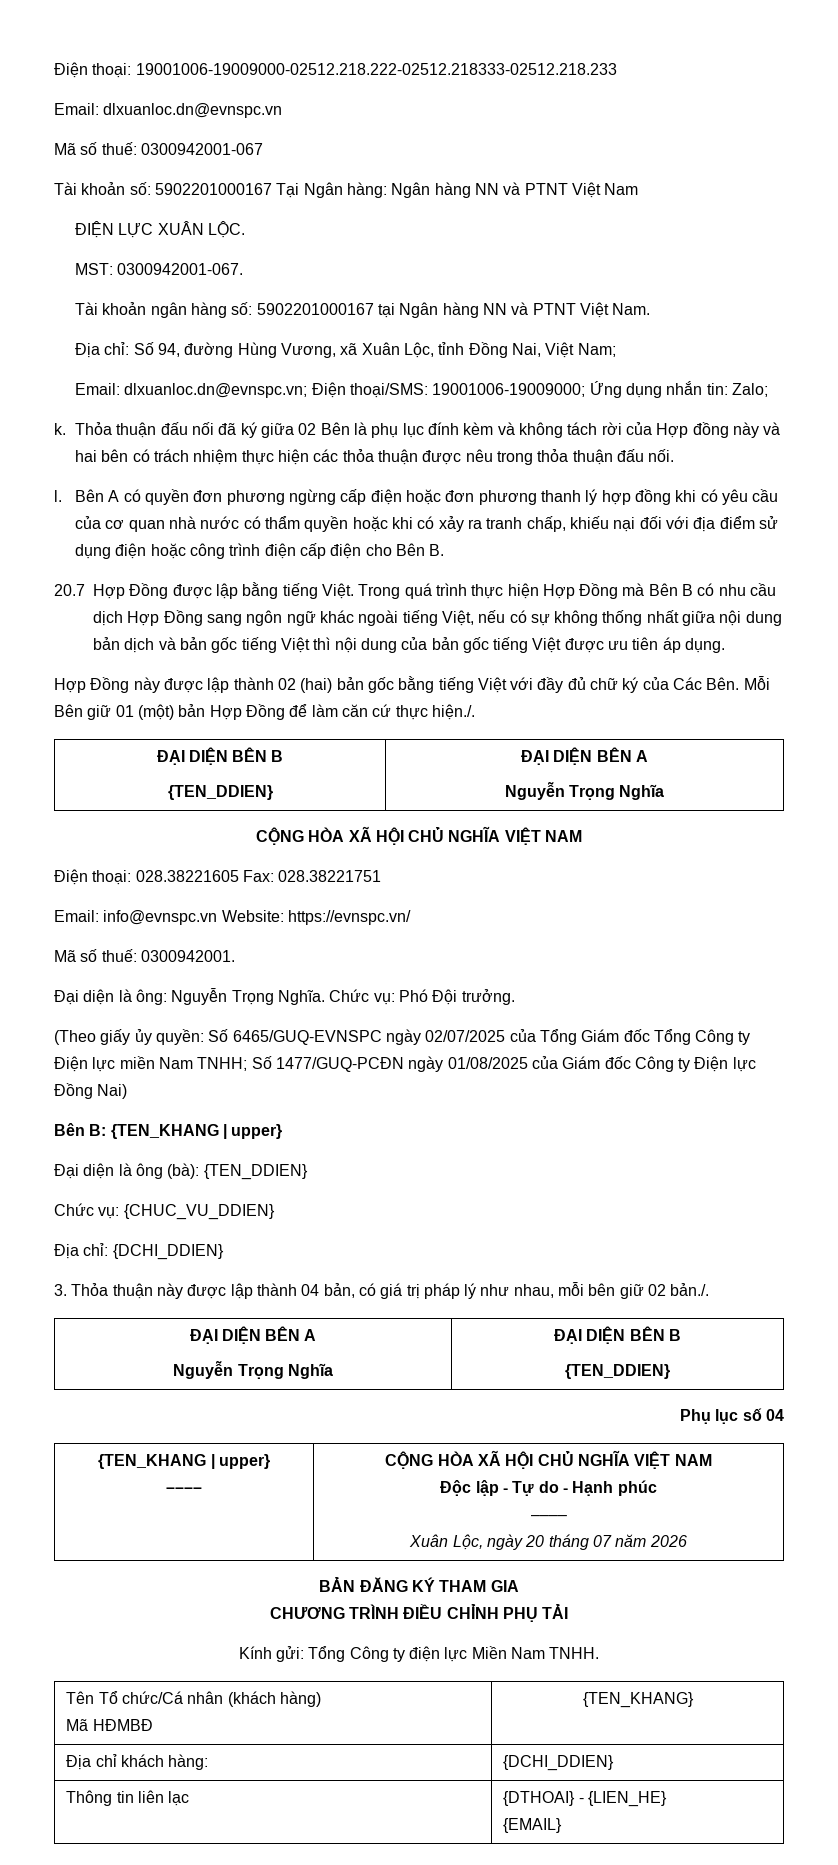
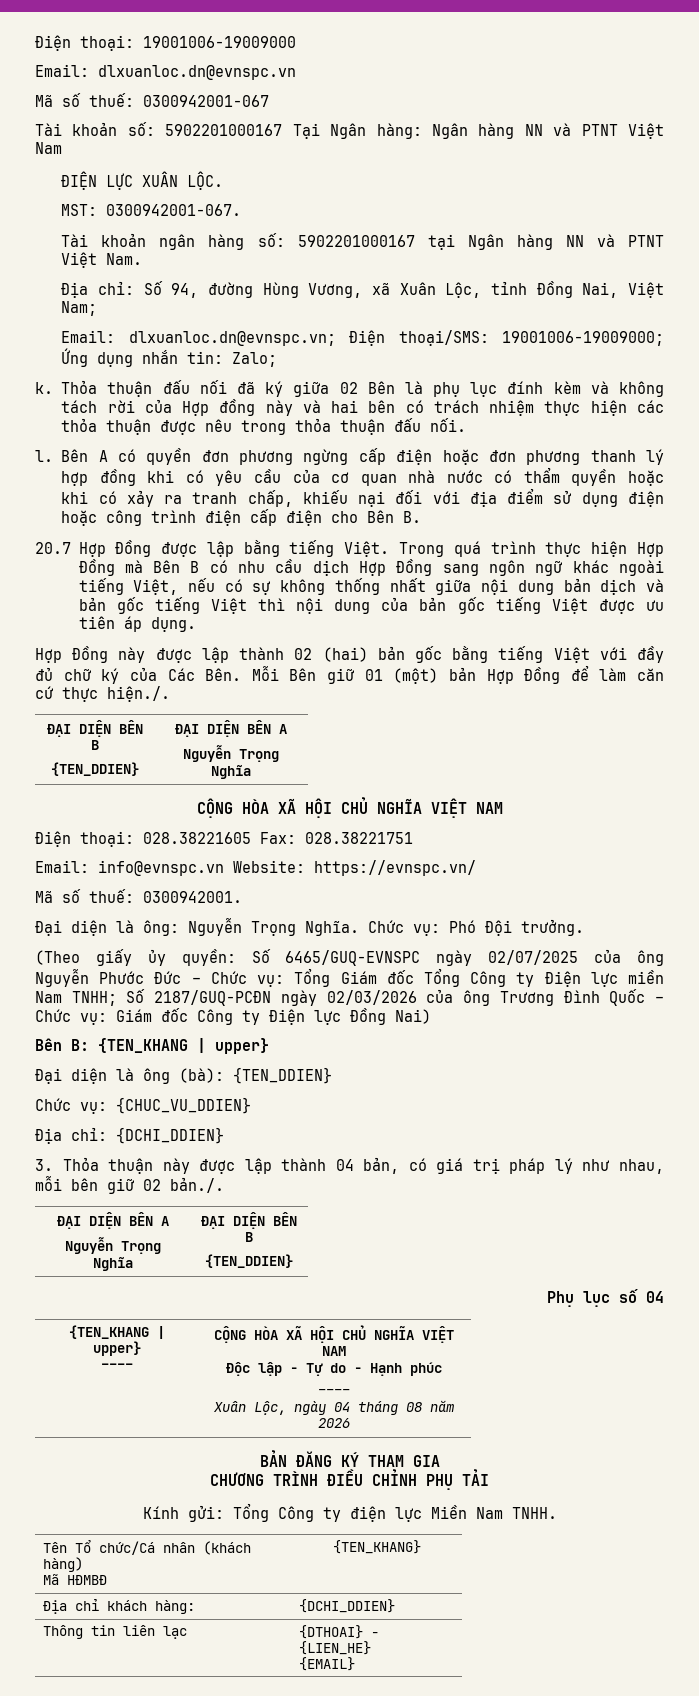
- Điện thoại: 19001006-19009000-02512.218.222-02512.218333-02512.218.233
+ Điện thoại: 19001006-19009000
- (Theo giấy ủy quyền: Số 6465/GUQ-EVNSPC ngày 02/07/2025 của Tổng Giám đốc Tổng Công ty Điện lực miền Nam TNHH; Số 1477/GUQ-PCĐN ngày 01/08/2025 của Giám đốc Công ty Điện lực Đồng Nai)
+ (Theo giấy ủy quyền: Số 6465/GUQ-EVNSPC ngày 02/07/2025 của ông Nguyễn Phước Đức – Chức vụ: Tổng Giám đốc Tổng Công ty Điện lực miền Nam TNHH; Số 2187/GUQ-PCĐN ngày 02/03/2026 của ông Trương Đình Quốc – Chức vụ: Giám đốc Công ty Điện lực Đồng Nai)
  Phụ lục số 04
  {TEN_KHANG | upper}
  –––– | CỘNG HÒA XÃ HỘI CHỦ NGHĨA VIỆT NAM
  Độc lập - Tự do - Hạnh phúc
  ––––
- Xuân Lộc, ngày 20 tháng 07 năm 2026
+ Xuân Lộc, ngày 04 tháng 08 năm 2026

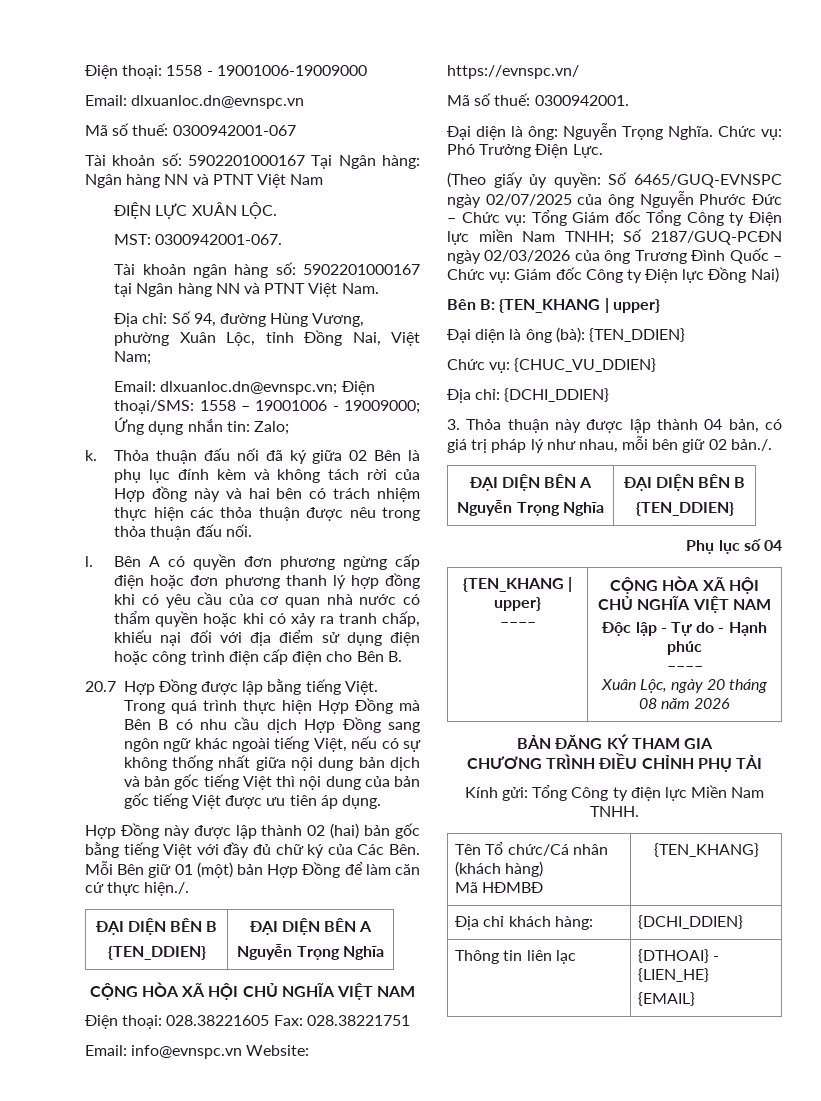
- Điện thoại: 19001006-19009000
+ Điện thoại: 1558 - 19001006-19009000
- Địa chỉ: Số 94, đường Hùng Vương, xã Xuân Lộc, tỉnh Đồng Nai, Việt Nam;
+ Địa chỉ: Số 94, đường Hùng Vương, phường Xuân Lộc, tỉnh Đồng Nai, Việt Nam;
- Email: dlxuanloc.dn@evnspc.vn; Điện thoại/SMS: 19001006-19009000; Ứng dụng nhắn tin: Zalo;
+ Email: dlxuanloc.dn@evnspc.vn; Điện thoại/SMS: 1558 – 19001006 - 19009000; Ứng dụng nhắn tin: Zalo;
- Chức vụ: Phó Đội trưởng.
+ Chức vụ: Phó Trưởng Điện Lực.
  Phụ lục số 04
  {TEN_KHANG | upper}
  –––– | CỘNG HÒA XÃ HỘI CHỦ NGHĨA VIỆT NAM
  Độc lập - Tự do - Hạnh phúc
  ––––
- Xuân Lộc, ngày 04 tháng 08 năm 2026
+ Xuân Lộc, ngày 20 tháng 08 năm 2026

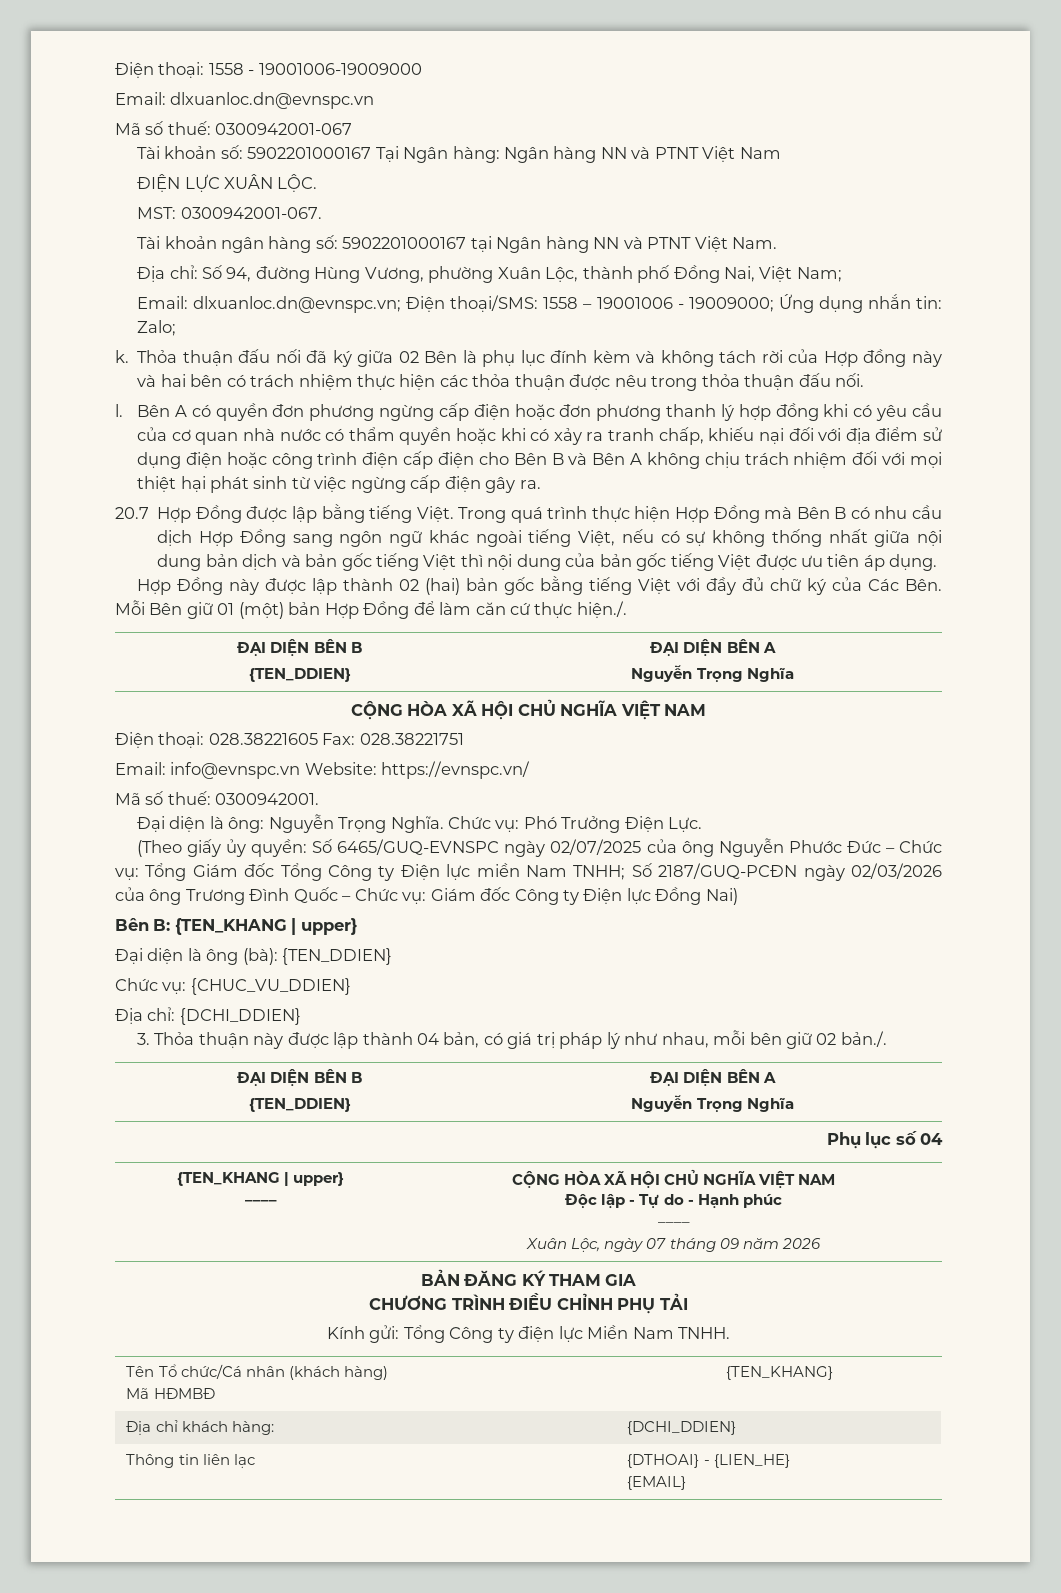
- Địa chỉ: Số 94, đường Hùng Vương, phường Xuân Lộc, tỉnh Đồng Nai, Việt Nam;
+ Địa chỉ: Số 94, đường Hùng Vương, phường Xuân Lộc, thành phố Đồng Nai, Việt Nam;
- Bên A có quyền đơn phương ngừng cấp điện hoặc đơn phương thanh lý hợp đồng khi có yêu cầu của cơ quan nhà nước có thẩm quyền hoặc khi có xảy ra tranh chấp, khiếu nại đối với địa điểm sử dụng điện hoặc công trình điện cấp điện cho Bên B.
+ Bên A có quyền đơn phương ngừng cấp điện hoặc đơn phương thanh lý hợp đồng khi có yêu cầu của cơ quan nhà nước có thẩm quyền hoặc khi có xảy ra tranh chấp, khiếu nại đối với địa điểm sử dụng điện hoặc công trình điện cấp điện cho Bên B và Bên A không chịu trách nhiệm đối với mọi thiệt hại phát sinh từ việc ngừng cấp điện gây ra.
  3. Thỏa thuận này được lập thành 04 bản, có giá trị pháp lý như nhau, mỗi bên giữ 02 bản./.
- ĐẠI DIỆN BÊN A
- Nguyễn Trọng Nghĩa | ĐẠI DIỆN BÊN B
- {TEN_DDIEN}
+ ĐẠI DIỆN BÊN B
+ {TEN_DDIEN} | ĐẠI DIỆN BÊN A
+ Nguyễn Trọng Nghĩa
  Phụ lục số 04
  {TEN_KHANG | upper}
  –––– | CỘNG HÒA XÃ HỘI CHỦ NGHĨA VIỆT NAM
  Độc lập - Tự do - Hạnh phúc
  ––––
- Xuân Lộc, ngày 20 tháng 08 năm 2026
+ Xuân Lộc, ngày 07 tháng 09 năm 2026

